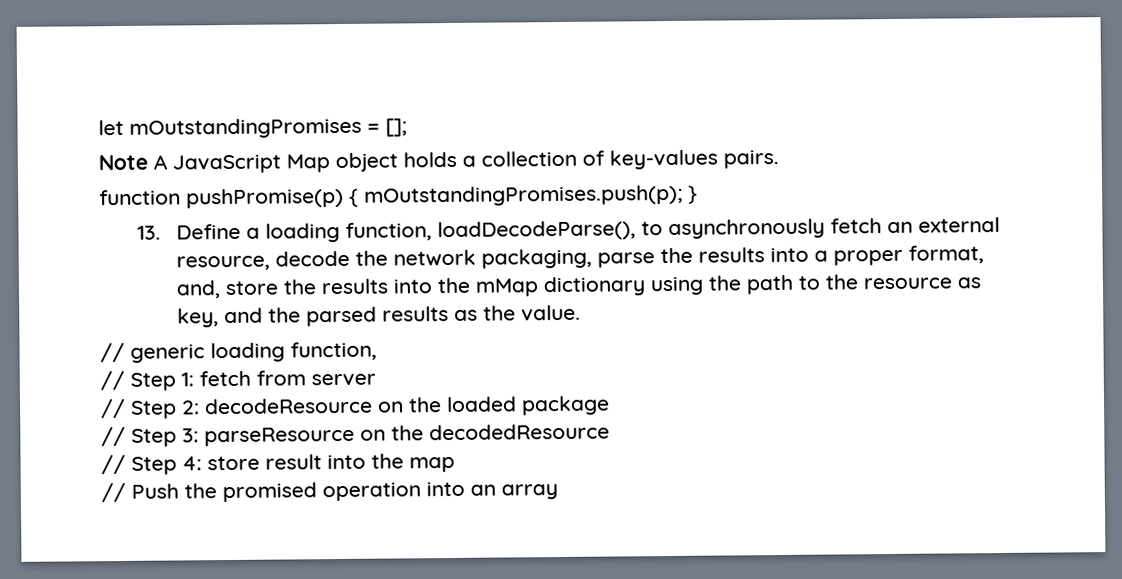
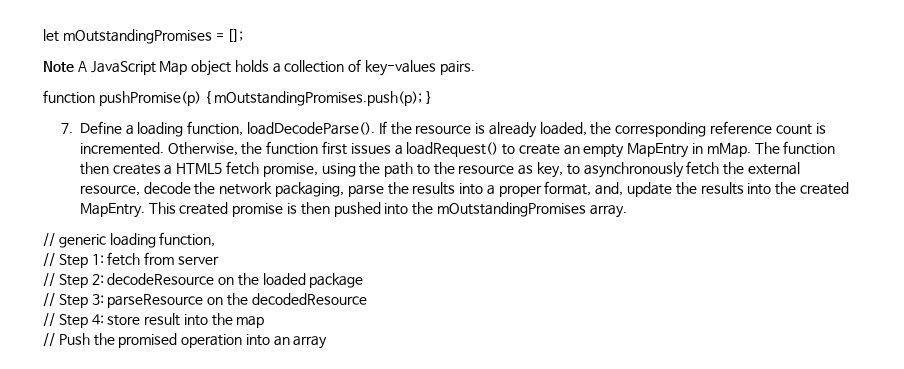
- 13. Define a loading function, loadDecodeParse(), to asynchronously fetch an external resource, decode the network packaging, parse the results into a proper format, and, store the results into the mMap dictionary using the path to the resource as key, and the parsed results as the value.
+ 7. Define a loading function, loadDecodeParse(). If the resource is already loaded, the corresponding reference count is incremented. Otherwise, the function first issues a loadRequest() to create an empty MapEntry in mMap. The function then creates a HTML5 fetch promise, using the path to the resource as key, to asynchronously fetch the external resource, decode the network packaging, parse the results into a proper format, and, update the results into the created MapEntry. This created promise is then pushed into the mOutstandingPromises array.

